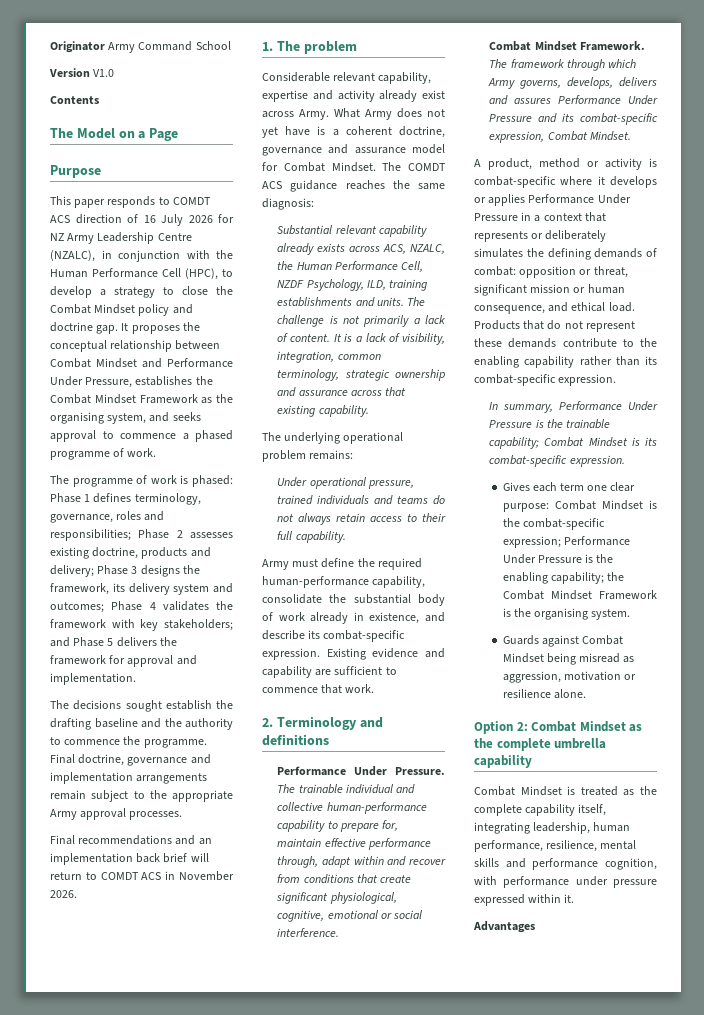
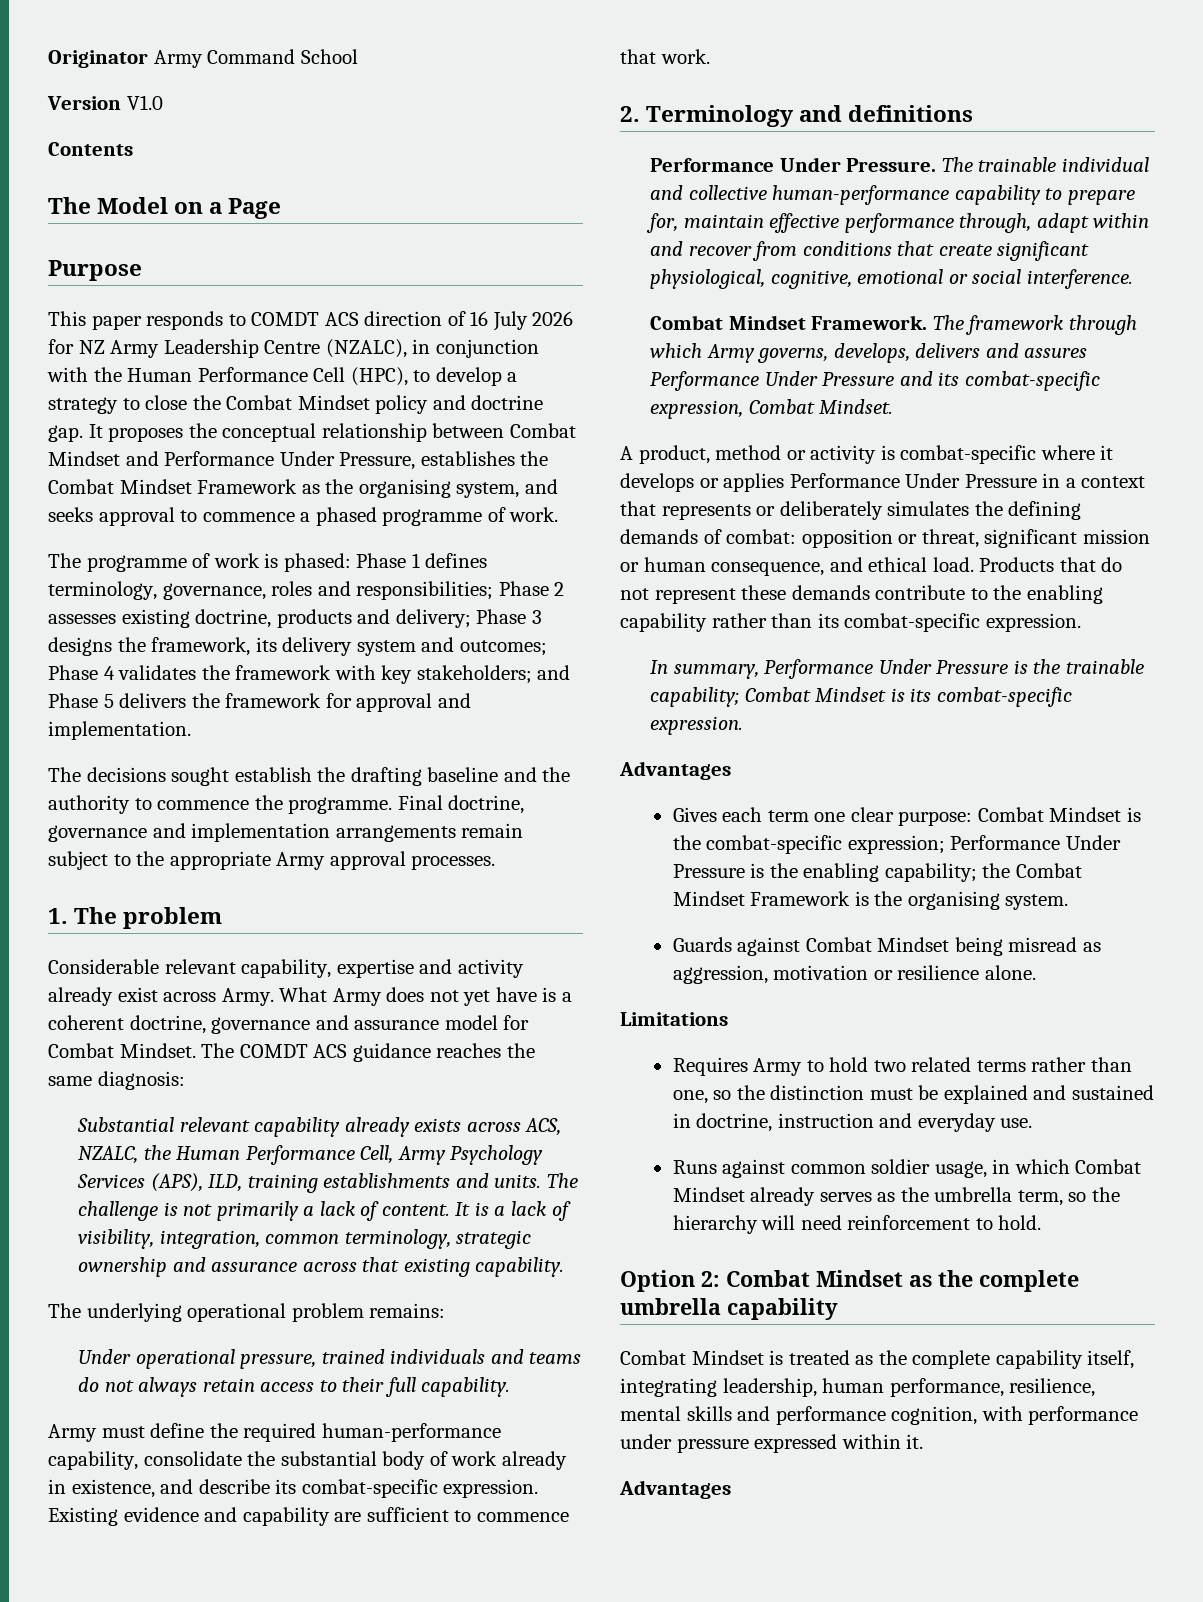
- Final recommendations and an implementation back brief will return to COMDT ACS in November 2026.
- Substantial relevant capability already exists across ACS, NZALC, the Human Performance Cell, NZDF Psychology, ILD, training establishments and units.
+ Substantial relevant capability already exists across ACS, NZALC, the Human Performance Cell, Army Psychology Services (APS), ILD, training establishments and units.
  In summary, Performance Under Pressure is the trainable capability; Combat Mindset is its combat-specific expression.
+ Advantages
+ Limitations
+ Requires Army to hold two related terms rather than one, so the distinction must be explained and sustained in doctrine, instruction and everyday use.
+ Runs against common soldier usage, in which Combat Mindset already serves as the umbrella term, so the hierarchy will need reinforcement to hold.

